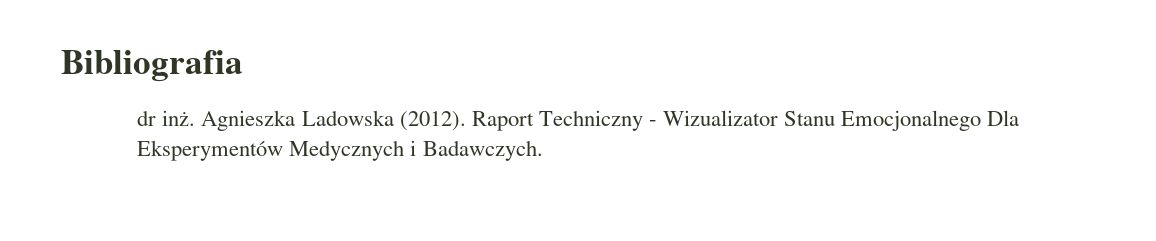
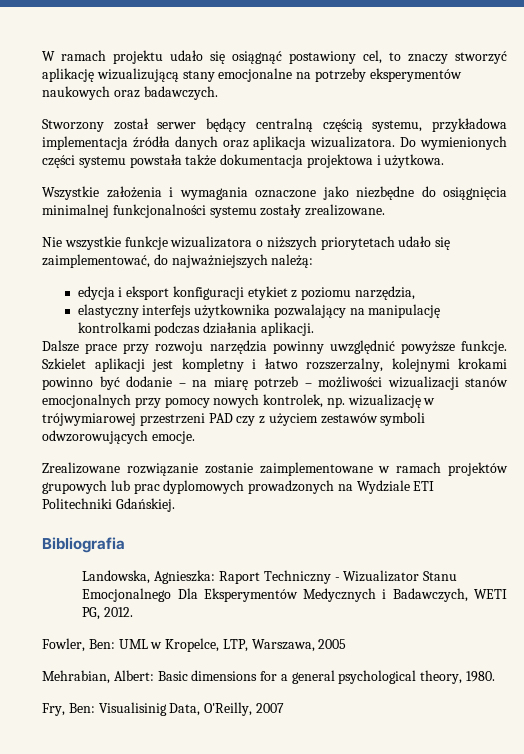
+ W ramach projektu udało się osiągnąć postawiony cel, to znaczy stworzyć aplikację wizualizującą stany emocjonalne na potrzeby eksperymentów naukowych oraz badawczych.
+ Stworzony został serwer będący centralną częścią systemu, przykładowa implementacja źródła danych oraz aplikacja wizualizatora. Do wymienionych części systemu powstała także dokumentacja projektowa i użytkowa.
+ Wszystkie założenia i wymagania oznaczone jako niezbędne do osiągnięcia minimalnej funkcjonalności systemu zostały zrealizowane.
+ Nie wszystkie funkcje wizualizatora o niższych priorytetach udało się zaimplementować, do najważniejszych należą:
+ edycja i eksport konfiguracji etykiet z poziomu narzędzia,
+ elastyczny interfejs użytkownika pozwalający na manipulację kontrolkami podczas działania aplikacji.
+ Dalsze prace przy rozwoju narzędzia powinny uwzględnić powyższe funkcje. Szkielet aplikacji jest kompletny i łatwo rozszerzalny, kolejnymi krokami powinno być dodanie – na miarę potrzeb – możliwości wizualizacji stanów emocjonalnych przy pomocy nowych kontrolek, np. wizualizację w trójwymiarowej przestrzeni PAD czy z użyciem zestawów symboli odwzorowujących emocje.
+ Zrealizowane rozwiązanie zostanie zaimplementowane w ramach projektów grupowych lub prac dyplomowych prowadzonych na Wydziale ETI Politechniki Gdańskiej.
  Bibliografia
- dr inż. Agnieszka Ladowska (2012). Raport Techniczny - Wizualizator Stanu Emocjonalnego Dla Eksperymentów Medycznych i Badawczych.
+ Landowska, Agnieszka: Raport Techniczny - Wizualizator Stanu Emocjonalnego Dla Eksperymentów Medycznych i Badawczych, WETI PG, 2012.
+ Fowler, Ben: UML w Kropelce, LTP, Warszawa, 2005
+ Mehrabian, Albert: Basic dimensions for a general psychological theory, 1980.
+ Fry, Ben: Visualisinig Data, O'Reilly, 2007

